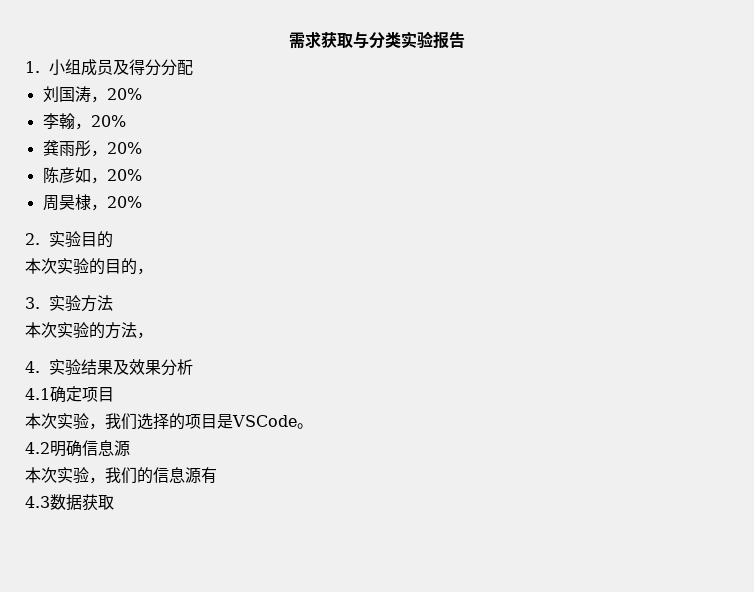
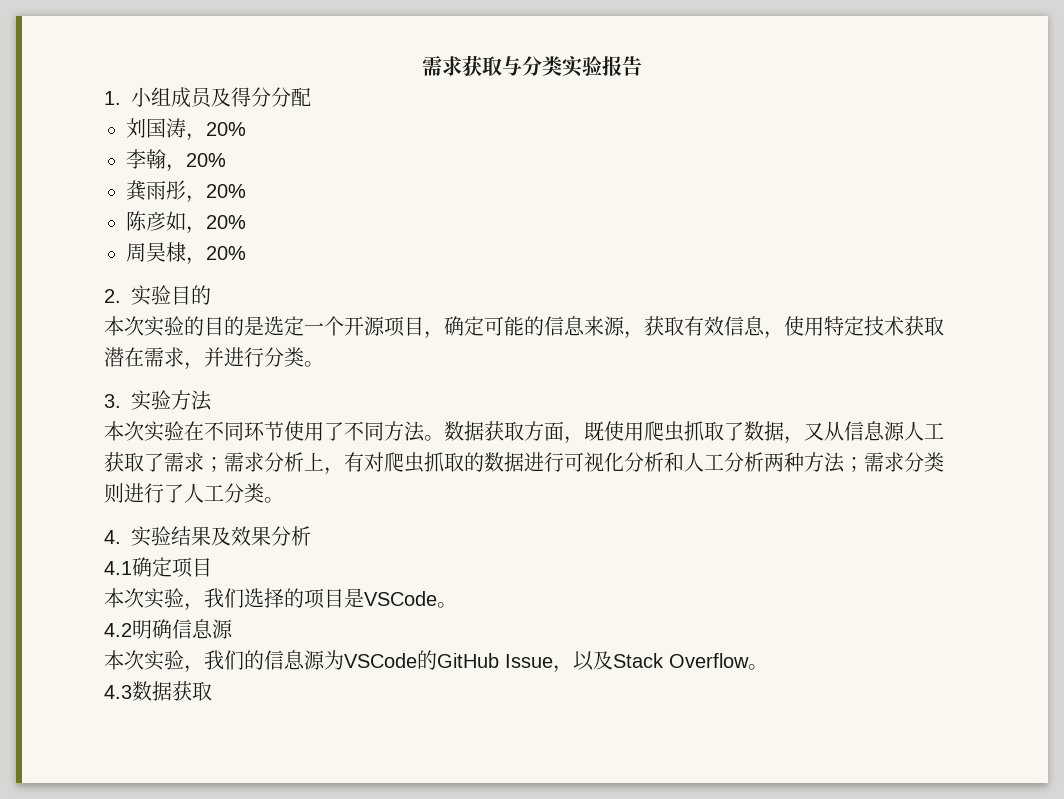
- 本次实验的目的，
+ 本次实验的目的是选定一个开源项目，确定可能的信息来源，获取有效信息，使用特定技术获取潜在需求，并进行分类。
- 本次实验的方法，
+ 本次实验在不同环节使用了不同方法。数据获取方面，既使用爬虫抓取了数据，又从信息源人工获取了需求；需求分析上，有对爬虫抓取的数据进行可视化分析和人工分析两种方法；需求分类则进行了人工分类。
- 本次实验，我们的信息源有
+ 本次实验，我们的信息源为VSCode的GitHub Issue，以及Stack Overflow。

